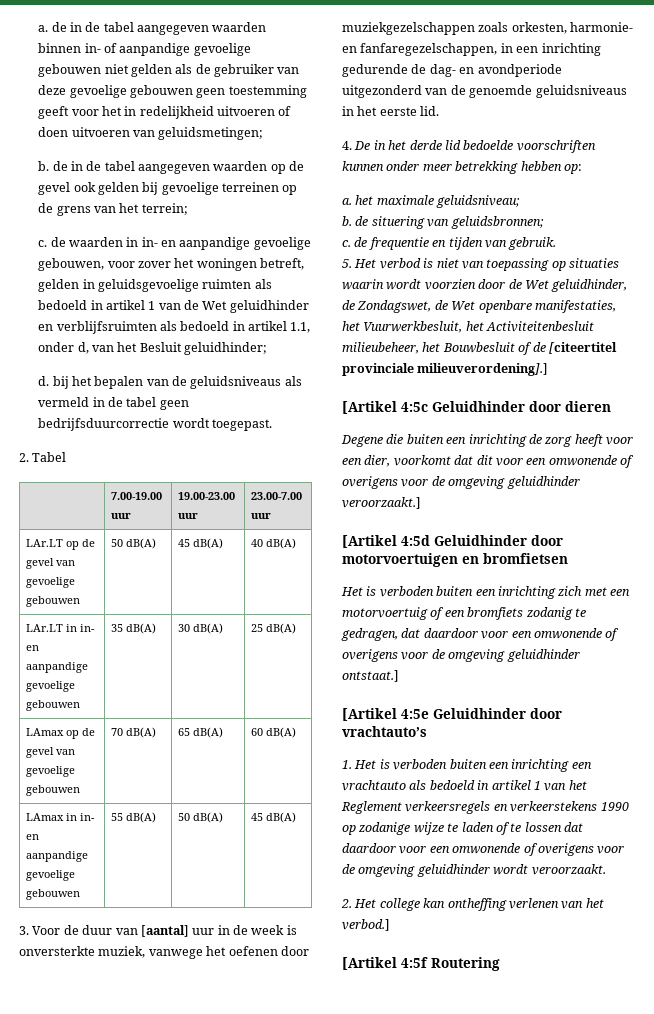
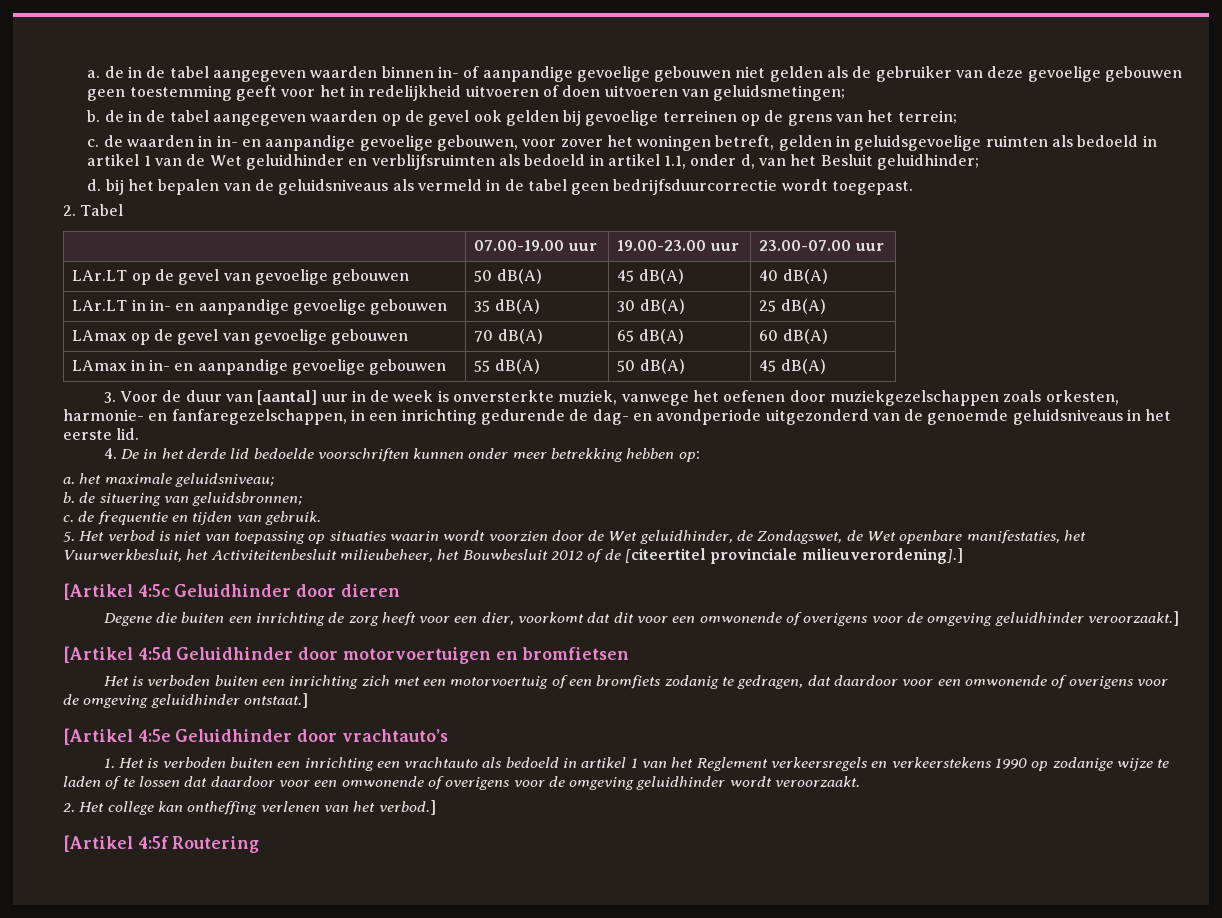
- | 7.00-19.00 uur | 19.00-23.00 uur | 23.00-7.00 uur
+ | 07.00-19.00 uur | 19.00-23.00 uur | 23.00-07.00 uur
- 5. Het verbod is niet van toepassing op situaties waarin wordt voorzien door de Wet geluidhinder, de Zondagswet, de Wet openbare manifestaties, het Vuurwerkbesluit, het Activiteitenbesluit milieubeheer, het Bouwbesluit of de [citeertitel provinciale milieuverordening].]
+ 5. Het verbod is niet van toepassing op situaties waarin wordt voorzien door de Wet geluidhinder, de Zondagswet, de Wet openbare manifestaties, het Vuurwerkbesluit, het Activiteitenbesluit milieubeheer, het Bouwbesluit 2012 of de [citeertitel provinciale milieuverordening].]

